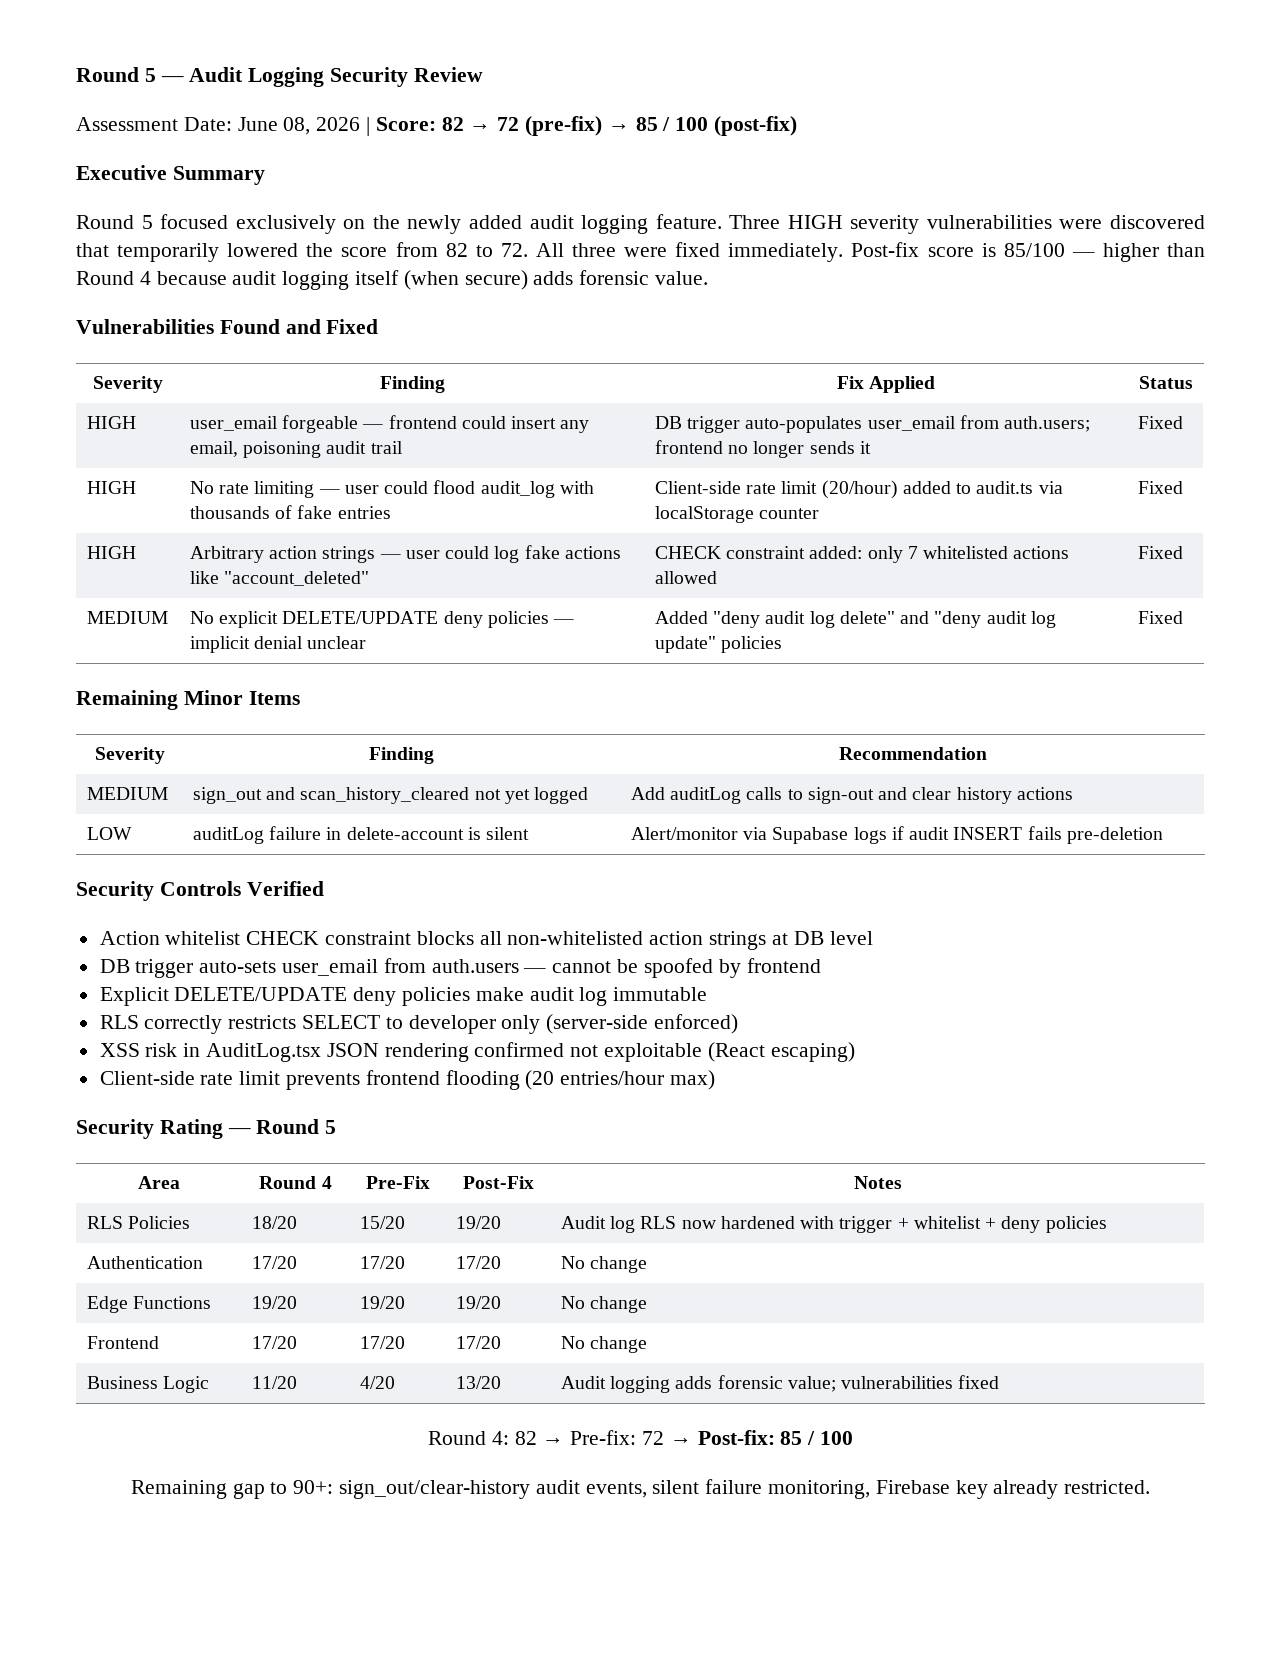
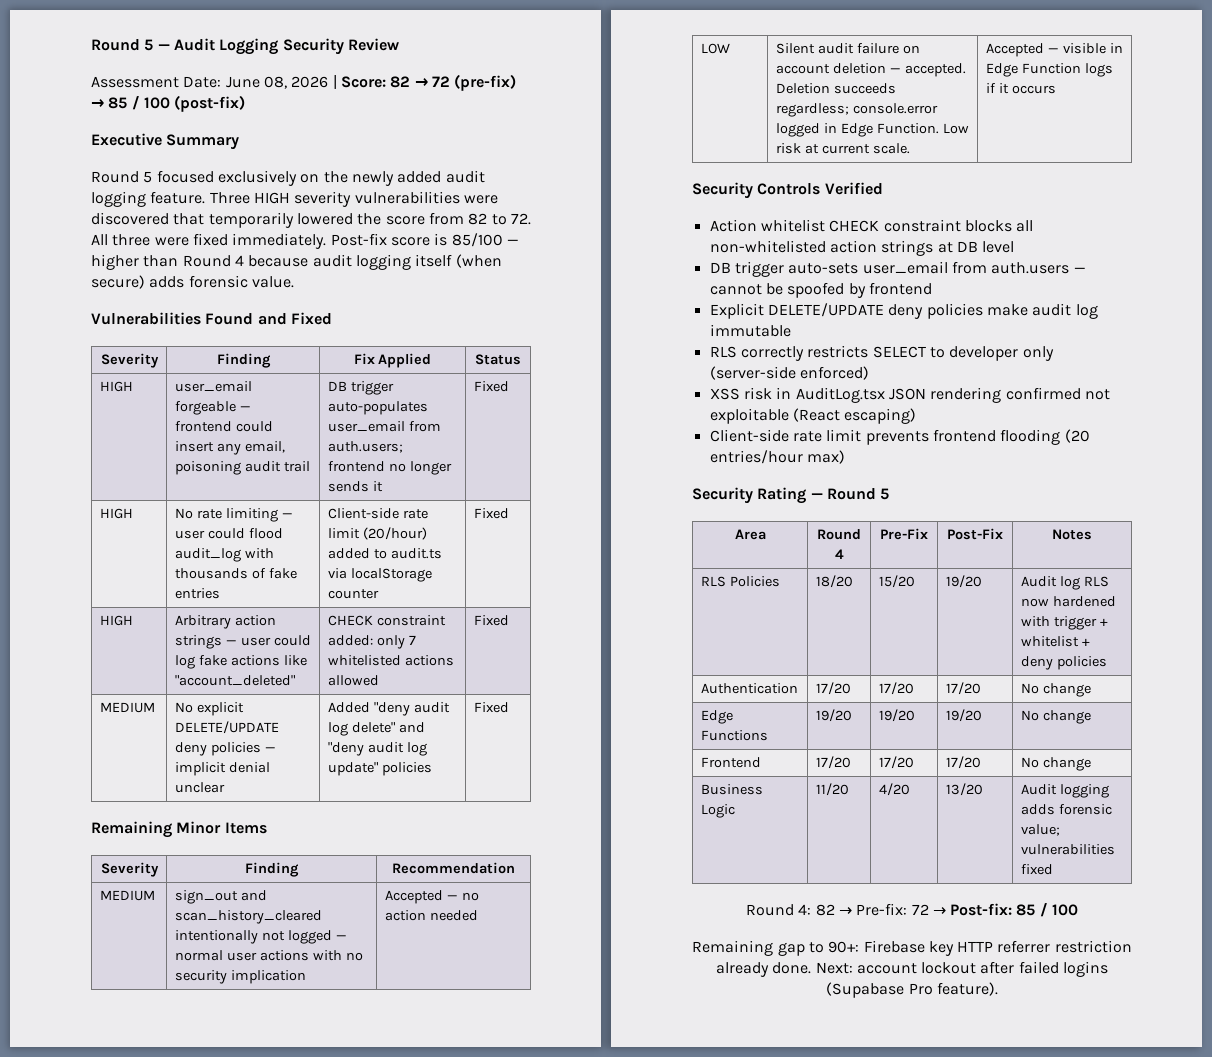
- MEDIUM | sign_out and scan_history_cleared not yet logged | Add auditLog calls to sign-out and clear history actions
- LOW | auditLog failure in delete-account is silent | Alert/monitor via Supabase logs if audit INSERT fails pre-deletion
+ MEDIUM | sign_out and scan_history_cleared intentionally not logged — normal user actions with no security implication | Accepted — no action needed
+ LOW | Silent audit failure on account deletion — accepted. Deletion succeeds regardless; console.error logged in Edge Function. Low risk at current scale. | Accepted — visible in Edge Function logs if it occurs
- Remaining gap to 90+: sign_out/clear-history audit events, silent failure monitoring, Firebase key already restricted.
+ Remaining gap to 90+: Firebase key HTTP referrer restriction already done. Next: account lockout after failed logins (Supabase Pro feature).

